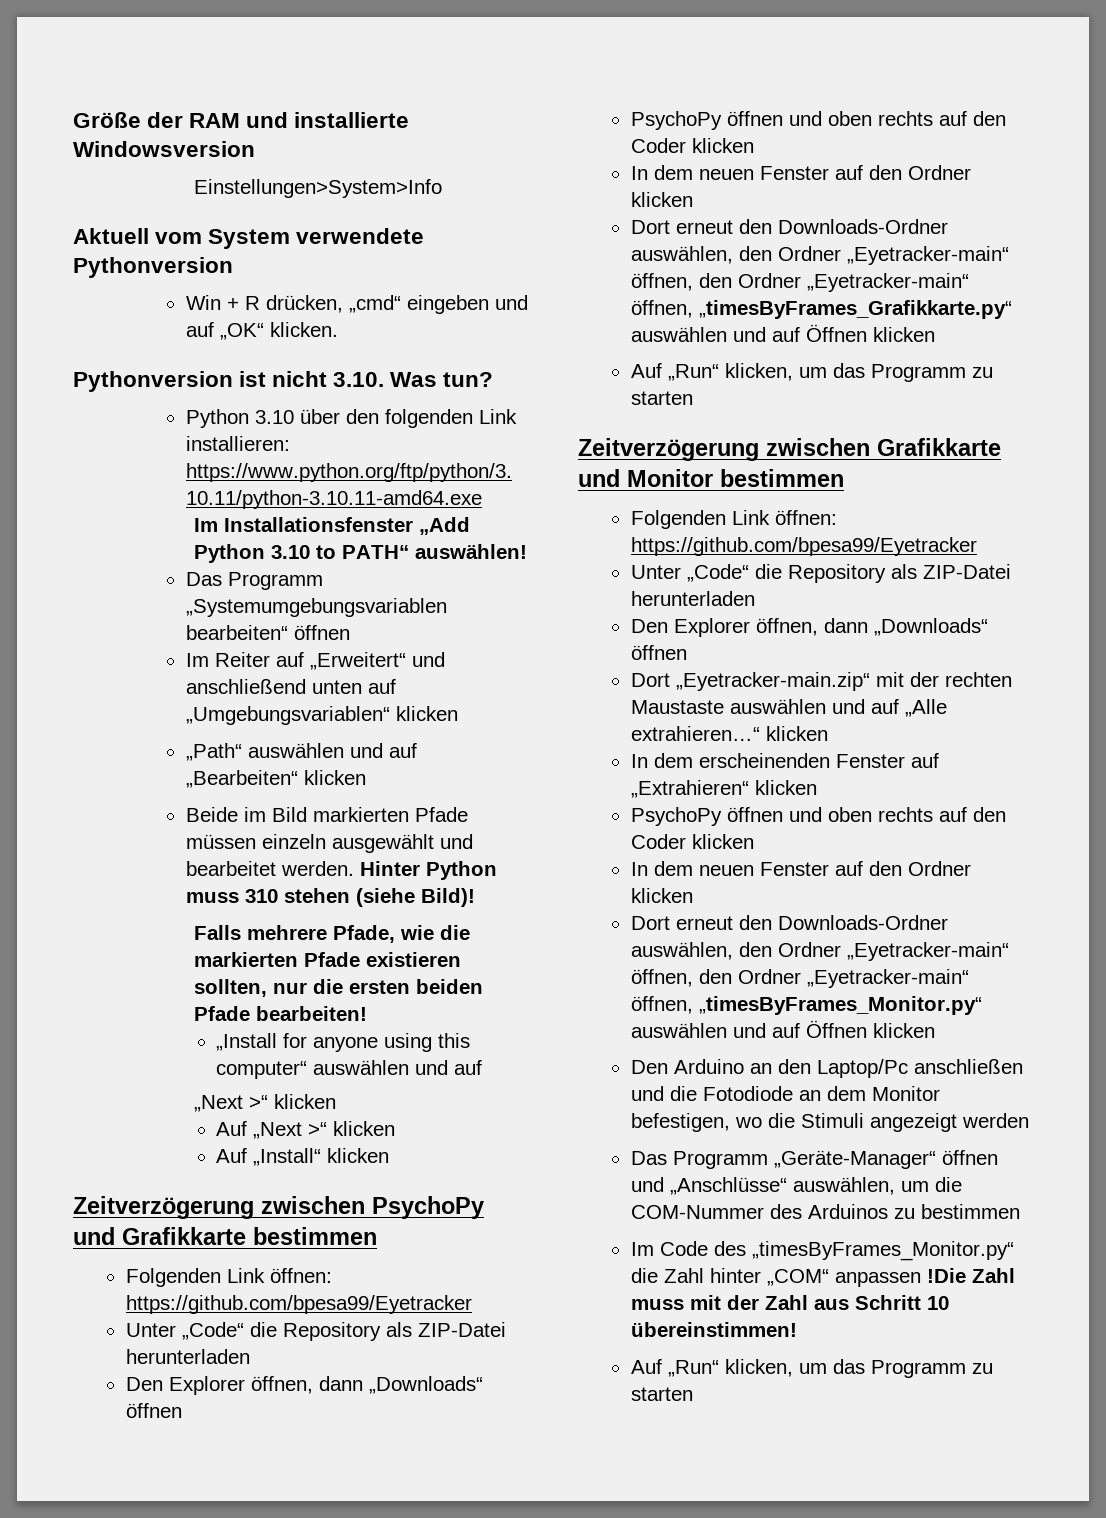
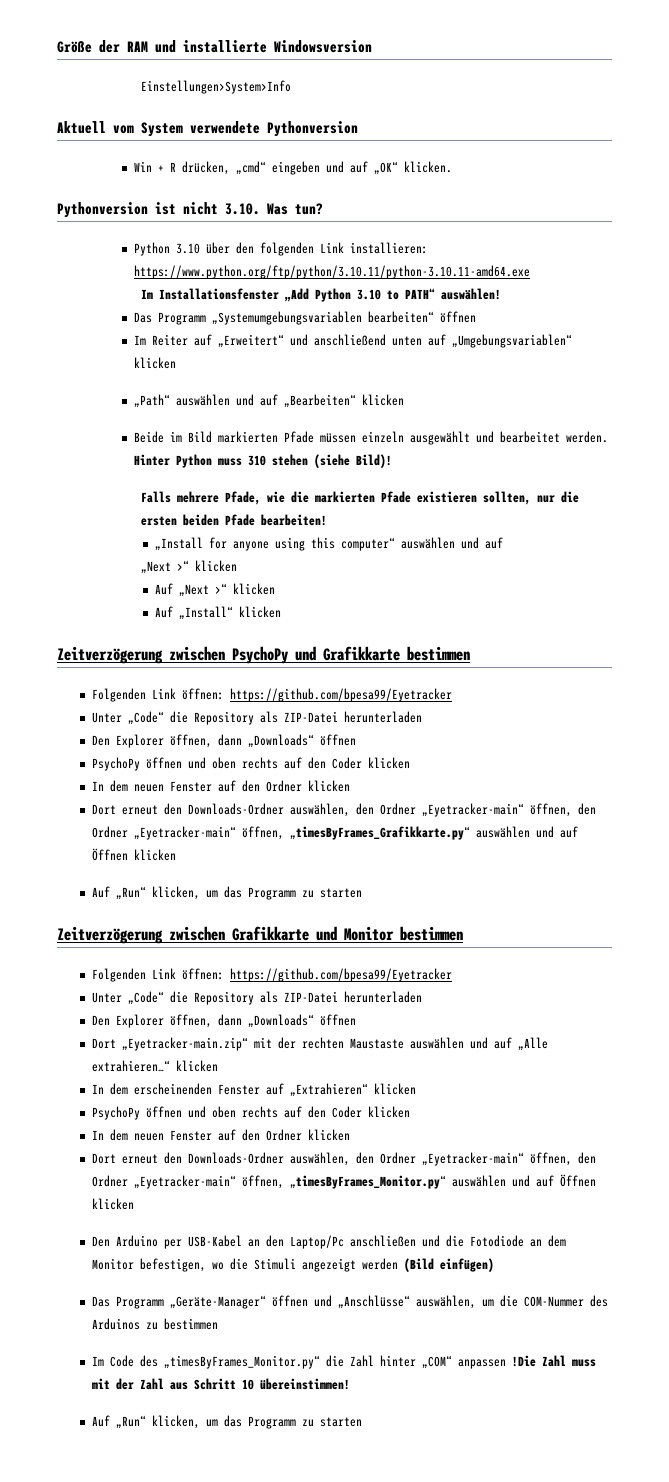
- Den Arduino an den Laptop/Pc anschließen und die Fotodiode an dem Monitor befestigen, wo die Stimuli angezeigt werden
+ Den Arduino per USB-Kabel an den Laptop/Pc anschließen und die Fotodiode an dem Monitor befestigen, wo die Stimuli angezeigt werden (Bild einfügen)

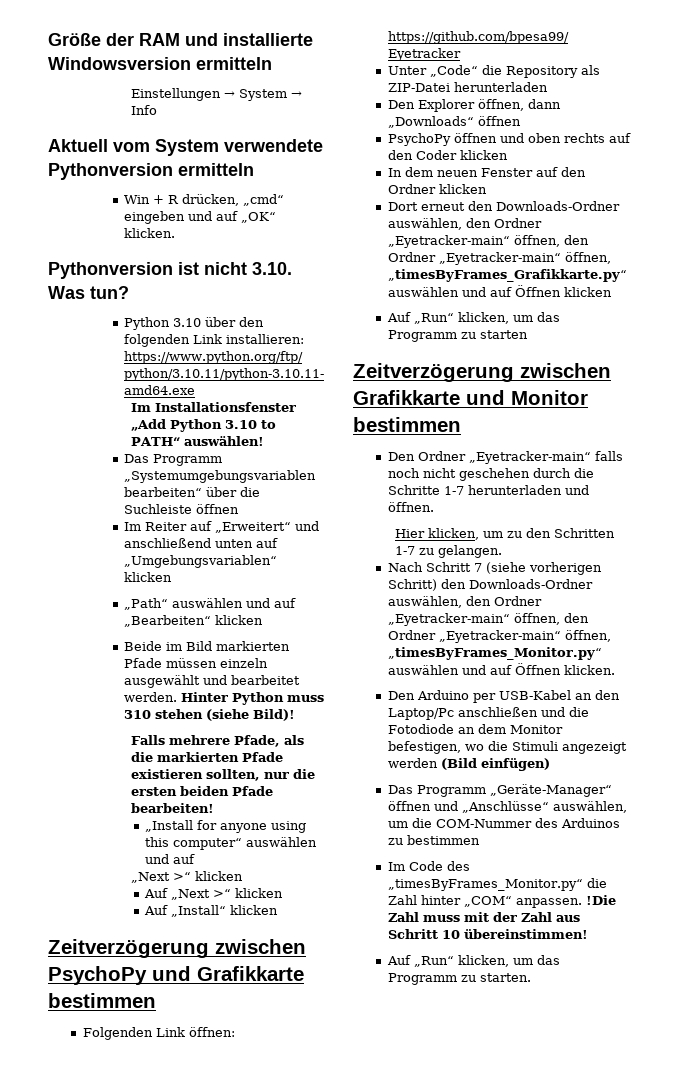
- Größe der RAM und installierte Windowsversion
- Einstellungen>System>Info
+ Größe der RAM und installierte Windowsversion ermitteln
+ Einstellungen → System → Info
- Aktuell vom System verwendete Pythonversion
+ Aktuell vom System verwendete Pythonversion ermitteln
- Das Programm „Systemumgebungsvariablen bearbeiten“ öffnen
+ Das Programm „Systemumgebungsvariablen bearbeiten“ über die Suchleiste öffnen
- Falls mehrere Pfade, wie die markierten Pfade existieren sollten, nur die ersten beiden Pfade bearbeiten!
+ Falls mehrere Pfade, als die markierten Pfade existieren sollten, nur die ersten beiden Pfade bearbeiten!
  Zeitverzögerung zwischen Grafikkarte und Monitor bestimmen
- Folgenden Link öffnen: https://github.com/bpesa99/Eyetracker
- Unter „Code“ die Repository als ZIP-Datei herunterladen
- Den Explorer öffnen, dann „Downloads“ öffnen
- Dort „Eyetracker-main.zip“ mit der rechten Maustaste auswählen und auf „Alle extrahieren…“ klicken
- In dem erscheinenden Fenster auf „Extrahieren“ klicken
- PsychoPy öffnen und oben rechts auf den Coder klicken
- In dem neuen Fenster auf den Ordner klicken
- Dort erneut den Downloads-Ordner auswählen, den Ordner „Eyetracker-main“ öffnen, den Ordner „Eyetracker-main“ öffnen, „timesByFrames_Monitor.py“ auswählen und auf Öffnen klicken
+ Den Ordner „Eyetracker-main“ falls noch nicht geschehen durch die Schritte 1-7 herunterladen und öffnen.
+ Hier klicken, um zu den Schritten 1-7 zu gelangen.
+ Nach Schritt 7 (siehe vorherigen Schritt) den Downloads-Ordner auswählen, den Ordner „Eyetracker-main“ öffnen, den Ordner „Eyetracker-main“ öffnen, „timesByFrames_Monitor.py“ auswählen und auf Öffnen klicken.
- Im Code des „timesByFrames_Monitor.py“ die Zahl hinter „COM“ anpassen !Die Zahl muss mit der Zahl aus Schritt 10 übereinstimmen!
- Auf „Run“ klicken, um das Programm zu starten
+ Im Code des „timesByFrames_Monitor.py“ die Zahl hinter „COM“ anpassen. !Die Zahl muss mit der Zahl aus Schritt 10 übereinstimmen!
+ Auf „Run“ klicken, um das Programm zu starten.

